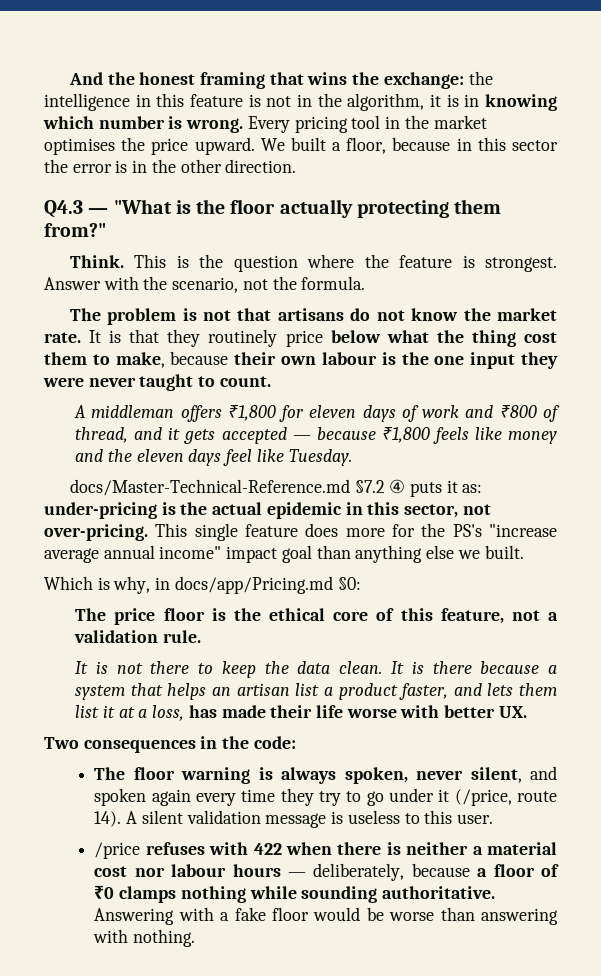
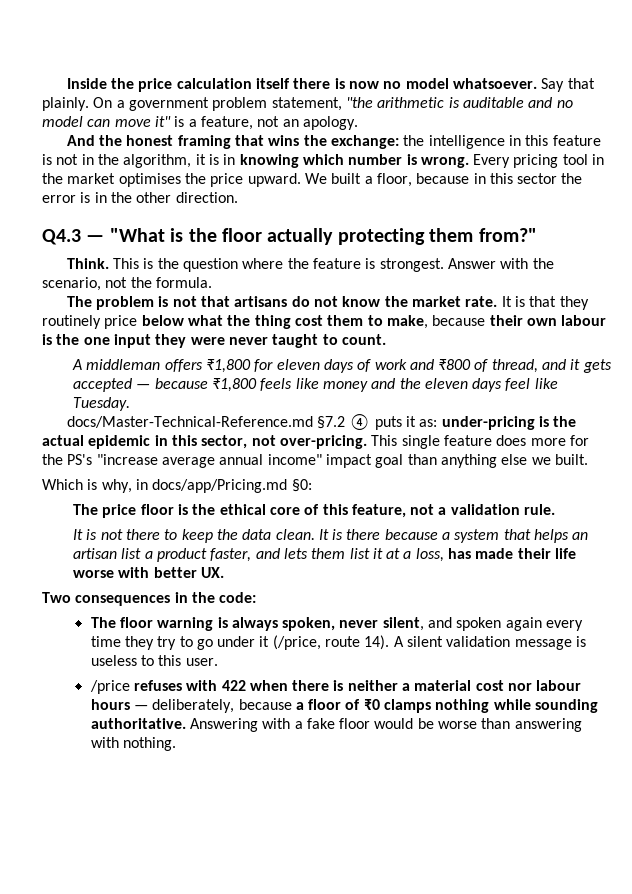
+ Inside the price calculation itself there is now no model whatsoever. Say that plainly. On a government problem statement, "the arithmetic is auditable and no model can move it" is a feature, not an apology.

